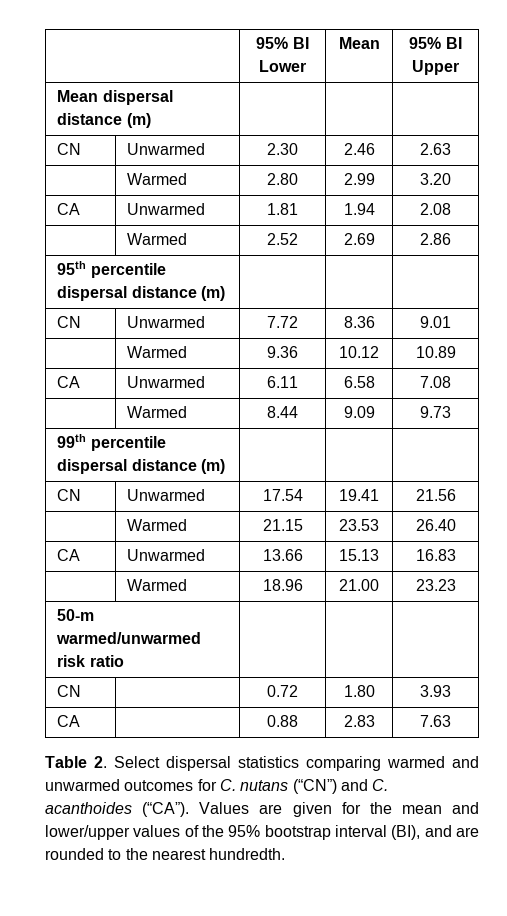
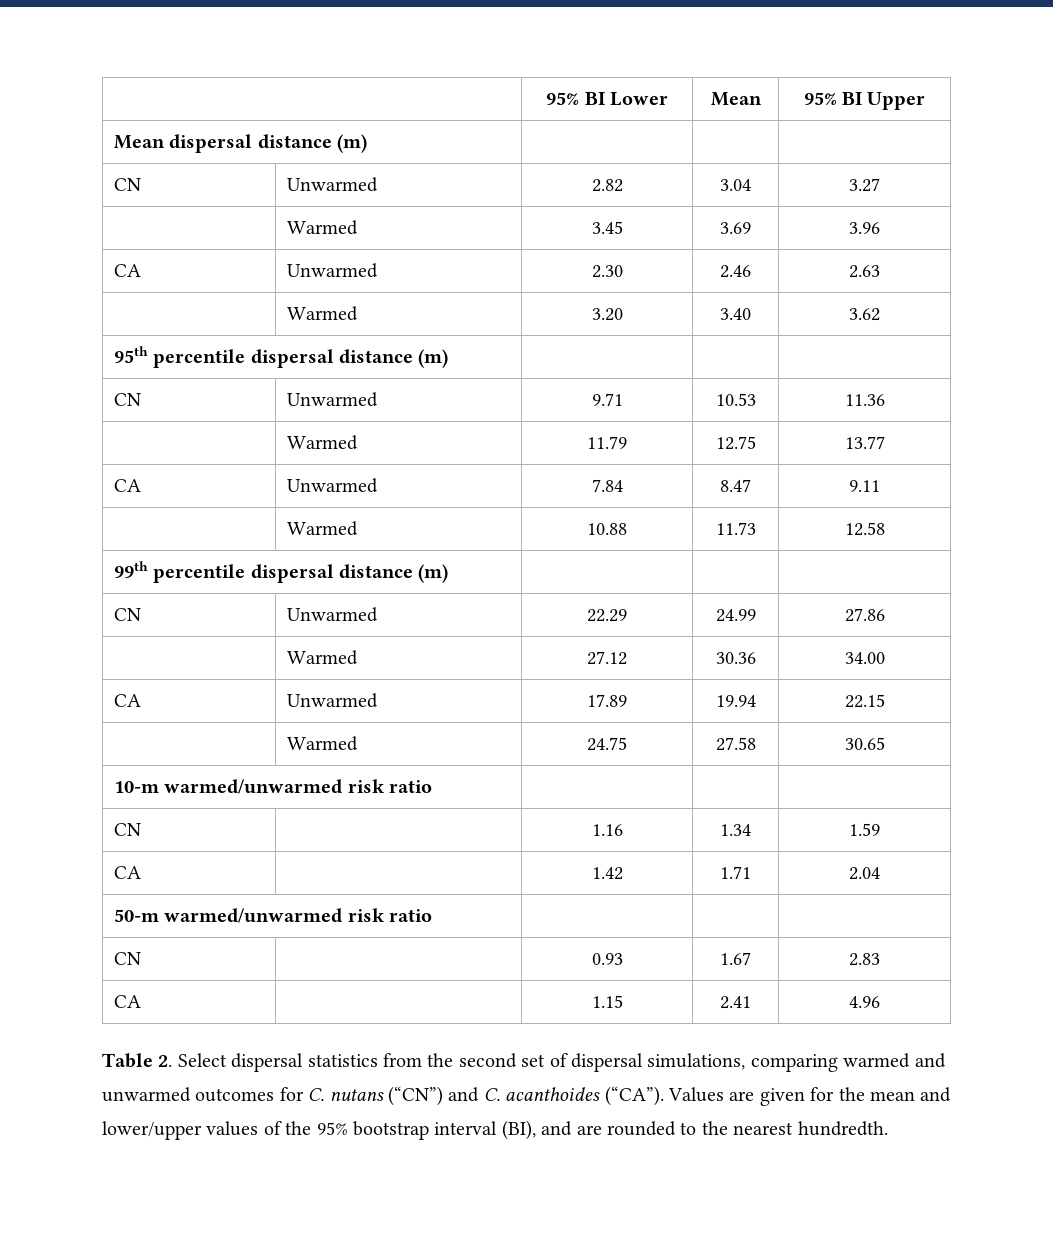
- CN | Unwarmed | 2.30 | 2.46 | 2.63
- | Warmed | 2.80 | 2.99 | 3.20
- CA | Unwarmed | 1.81 | 1.94 | 2.08
- | Warmed | 2.52 | 2.69 | 2.86
+ CN | Unwarmed | 2.82 | 3.04 | 3.27
+ | Warmed | 3.45 | 3.69 | 3.96
+ CA | Unwarmed | 2.30 | 2.46 | 2.63
+ | Warmed | 3.20 | 3.40 | 3.62
- CN | Unwarmed | 7.72 | 8.36 | 9.01
- | Warmed | 9.36 | 10.12 | 10.89
- CA | Unwarmed | 6.11 | 6.58 | 7.08
- | Warmed | 8.44 | 9.09 | 9.73
+ CN | Unwarmed | 9.71 | 10.53 | 11.36
+ | Warmed | 11.79 | 12.75 | 13.77
+ CA | Unwarmed | 7.84 | 8.47 | 9.11
+ | Warmed | 10.88 | 11.73 | 12.58
- CN | Unwarmed | 17.54 | 19.41 | 21.56
- | Warmed | 21.15 | 23.53 | 26.40
- CA | Unwarmed | 13.66 | 15.13 | 16.83
- | Warmed | 18.96 | 21.00 | 23.23
+ CN | Unwarmed | 22.29 | 24.99 | 27.86
+ | Warmed | 27.12 | 30.36 | 34.00
+ CA | Unwarmed | 17.89 | 19.94 | 22.15
+ | Warmed | 24.75 | 27.58 | 30.65
+ 10-m warmed/unwarmed risk ratio | | |
+ CN | | 1.16 | 1.34 | 1.59
+ CA | | 1.42 | 1.71 | 2.04
- CN | | 0.72 | 1.80 | 3.93
- CA | | 0.88 | 2.83 | 7.63
+ CN | | 0.93 | 1.67 | 2.83
+ CA | | 1.15 | 2.41 | 4.96
- Table 2. Select dispersal statistics comparing warmed and unwarmed outcomes for C. nutans (“CN”) and C. acanthoides (“CA”).
+ Table 2. Select dispersal statistics from the second set of dispersal simulations, comparing warmed and unwarmed outcomes for C. nutans (“CN”) and C. acanthoides (“CA”).

